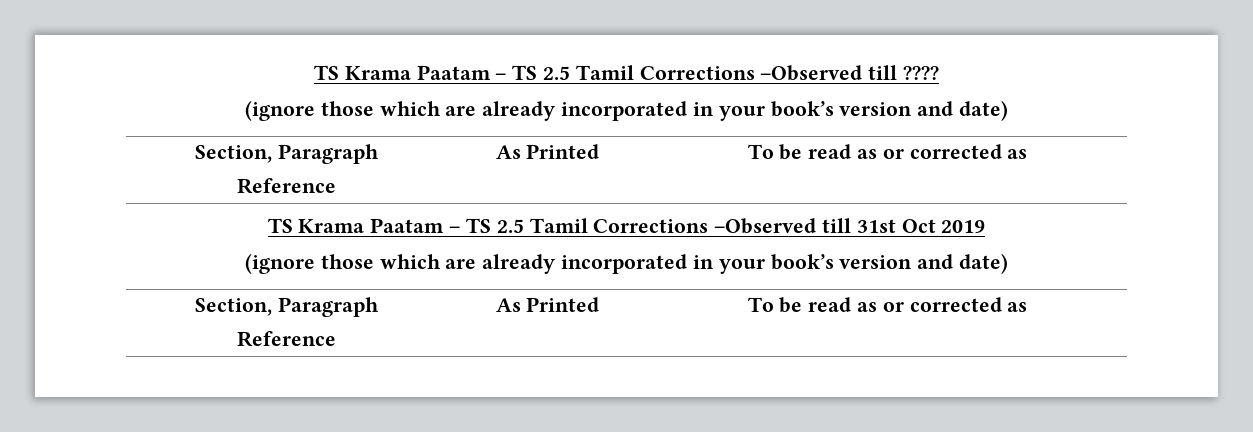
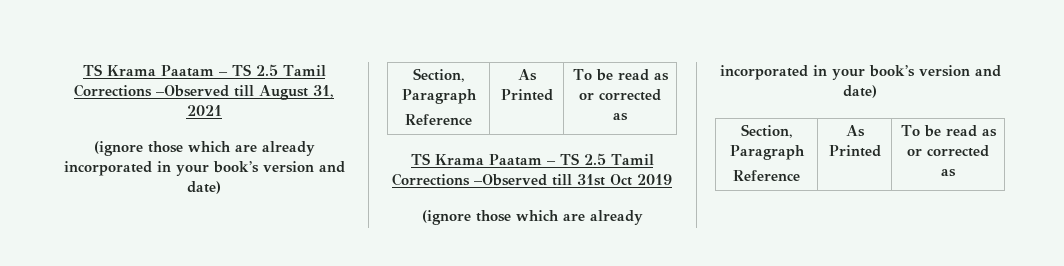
- TS Krama Paatam – TS 2.5 Tamil Corrections –Observed till ????
+ TS Krama Paatam – TS 2.5 Tamil Corrections –Observed till August 31, 2021

